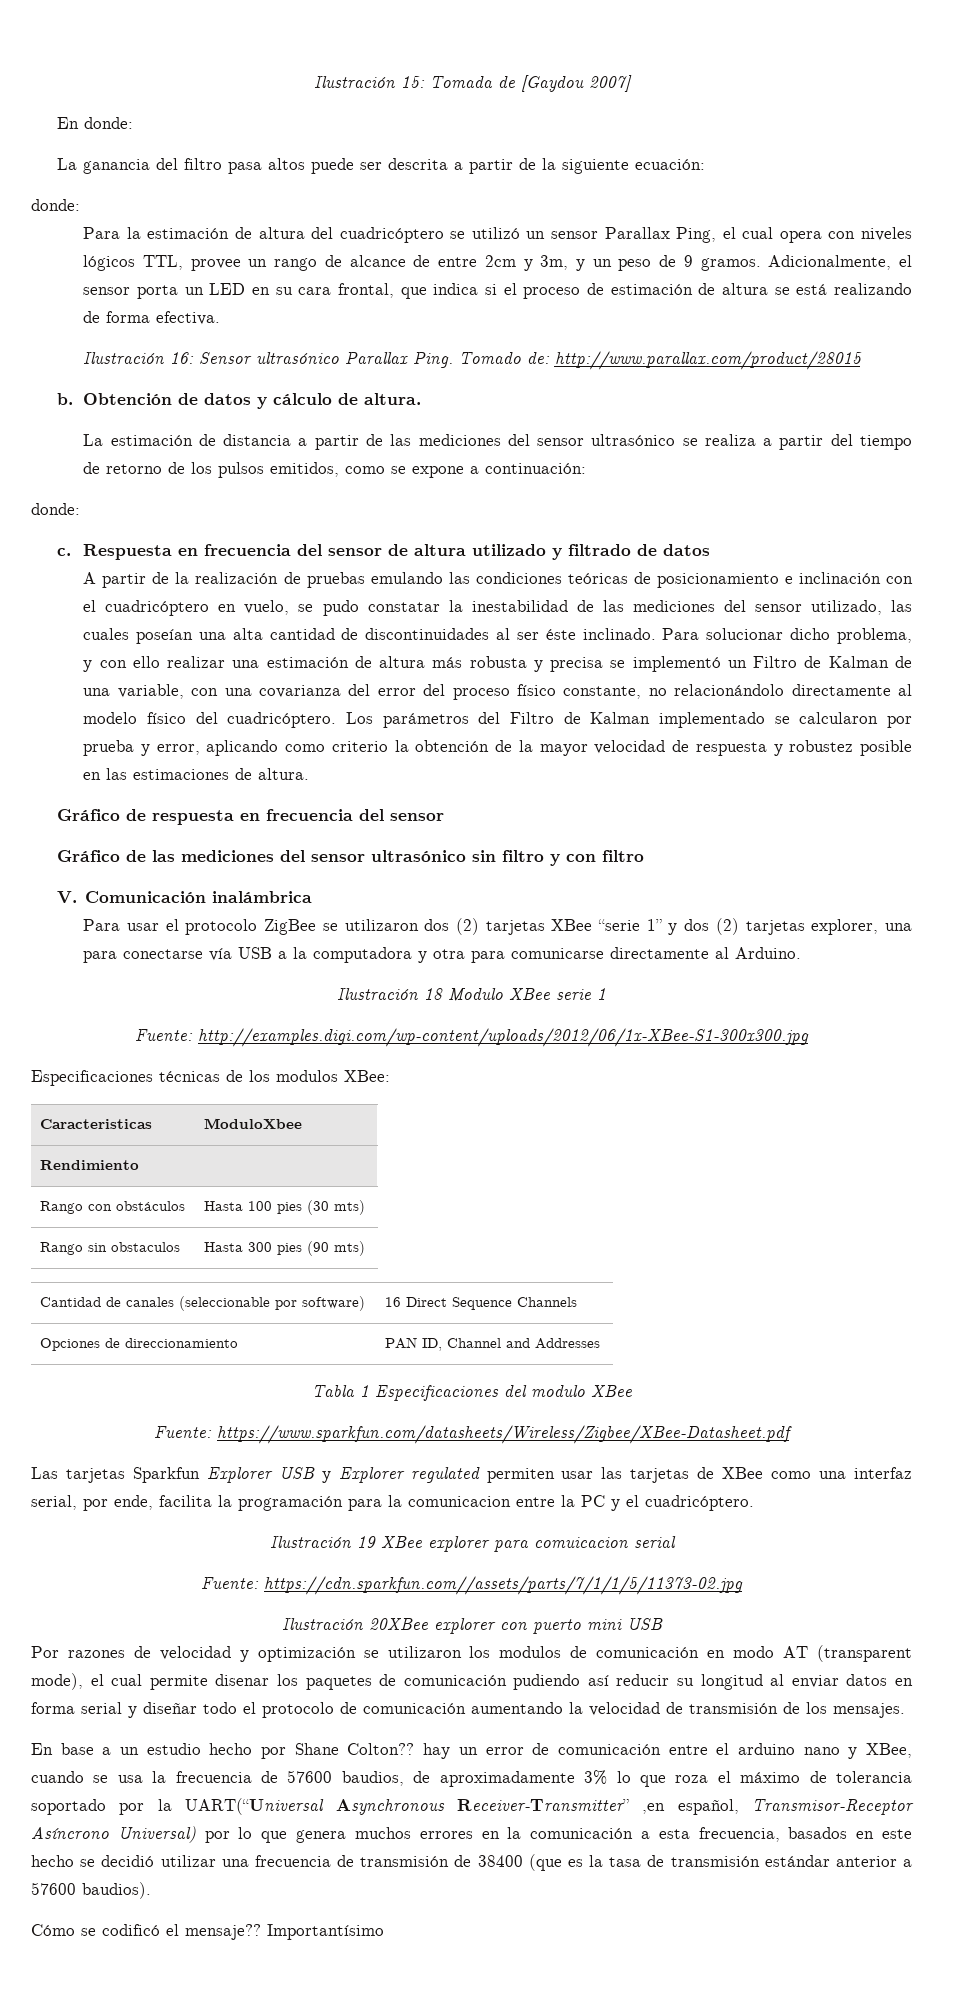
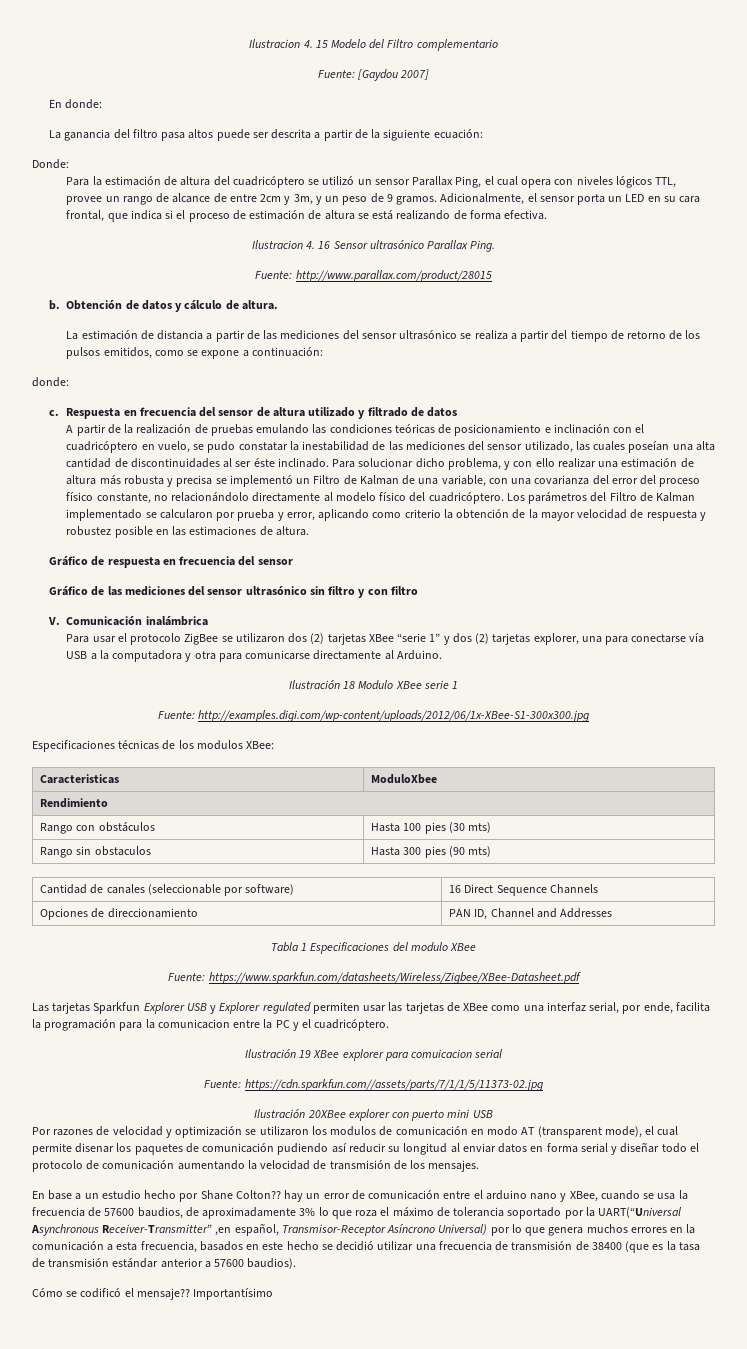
- Ilustración 15: Tomada de [Gaydou 2007]
+ Ilustracion 4. 15 Modelo del Filtro complementario
+ Fuente: [Gaydou 2007]
  La ganancia del filtro pasa altos puede ser descrita a partir de la siguiente ecuación:
- donde:
+ Donde:
- Ilustración 16: Sensor ultrasónico Parallax Ping. Tomado de: http://www.parallax.com/product/28015
+ Ilustracion 4. 16 Sensor ultrasónico Parallax Ping.
+ Fuente: http://www.parallax.com/product/28015

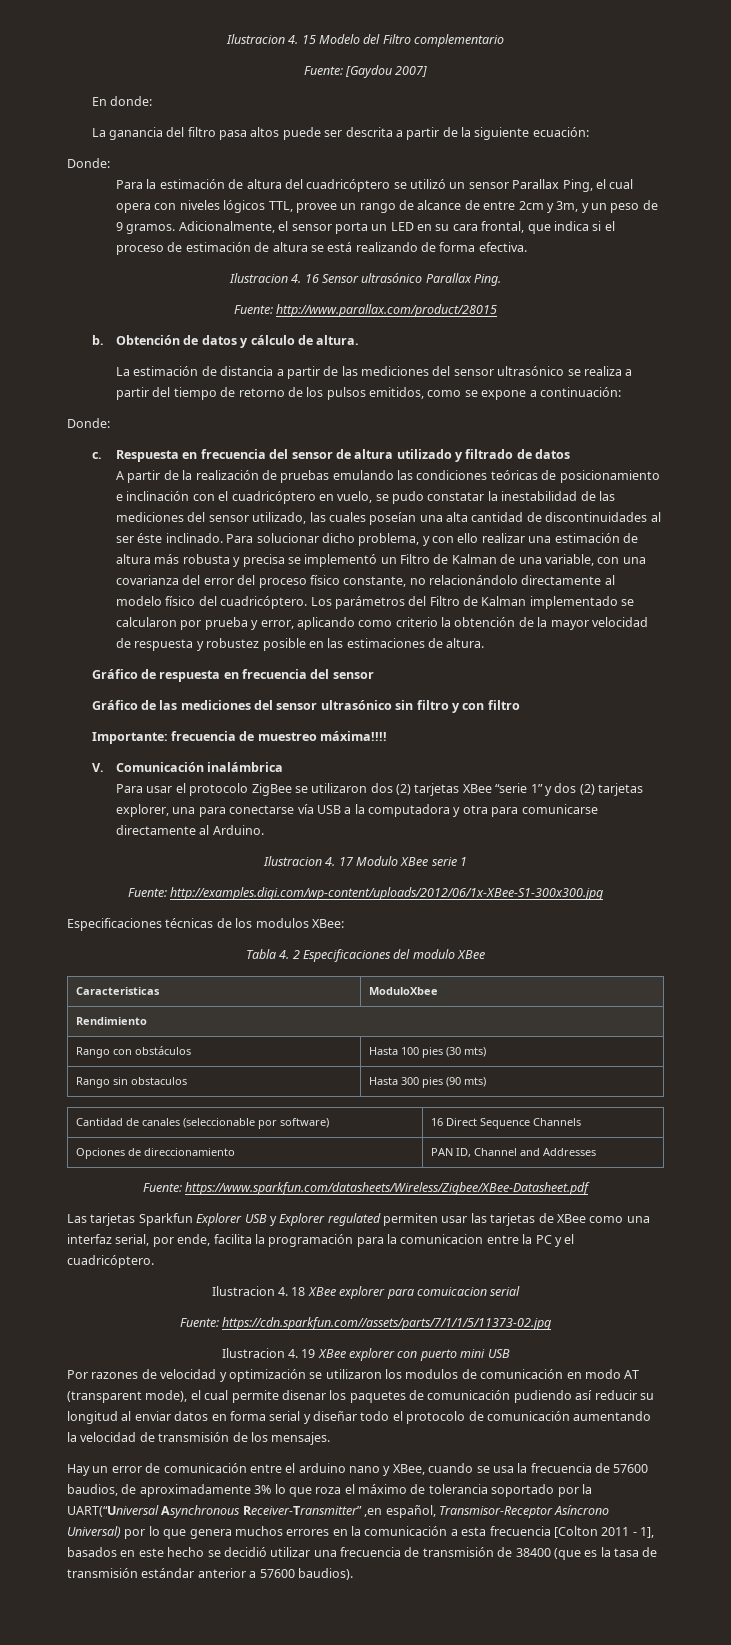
  La estimación de distancia a partir de las mediciones del sensor ultrasónico se realiza a partir del tiempo de retorno de los pulsos emitidos, como se expone a continuación:
- donde:
+ Donde:
+ Importante: frecuencia de muestreo máxima!!!!
- Ilustración 18 Modulo XBee serie 1
+ Ilustracion 4. 17 Modulo XBee serie 1
+ Tabla 4. 2 Especificaciones del modulo XBee
- Tabla 1 Especificaciones del modulo XBee
- Ilustración 19 XBee explorer para comuicacion serial
+ Ilustracion 4. 18 XBee explorer para comuicacion serial
- Ilustración 20XBee explorer con puerto mini USB
+ Ilustracion 4. 19 XBee explorer con puerto mini USB
- En base a un estudio hecho por Shane Colton?? hay un error de comunicación entre el arduino nano y XBee, cuando se usa la frecuencia de 57600 baudios, de aproximadamente 3% lo que roza el máximo de tolerancia soportado por la UART(“Universal Asynchronous Receiver-Transmitter” ,en español, Transmisor-Receptor Asíncrono Universal) por lo que genera muchos errores en la comunicación a esta frecuencia, basados en este hecho se decidió utilizar una frecuencia de transmisión de 38400 (que es la tasa de transmisión estándar anterior a 57600 baudios).
+ Hay un error de comunicación entre el arduino nano y XBee, cuando se usa la frecuencia de 57600 baudios, de aproximadamente 3% lo que roza el máximo de tolerancia soportado por la UART(“Universal Asynchronous Receiver-Transmitter” ,en español, Transmisor-Receptor Asíncrono Universal) por lo que genera muchos errores en la comunicación a esta frecuencia [Colton 2011 - 1], basados en este hecho se decidió utilizar una frecuencia de transmisión de 38400 (que es la tasa de transmisión estándar anterior a 57600 baudios).
- Cómo se codificó el mensaje?? Importantísimo

